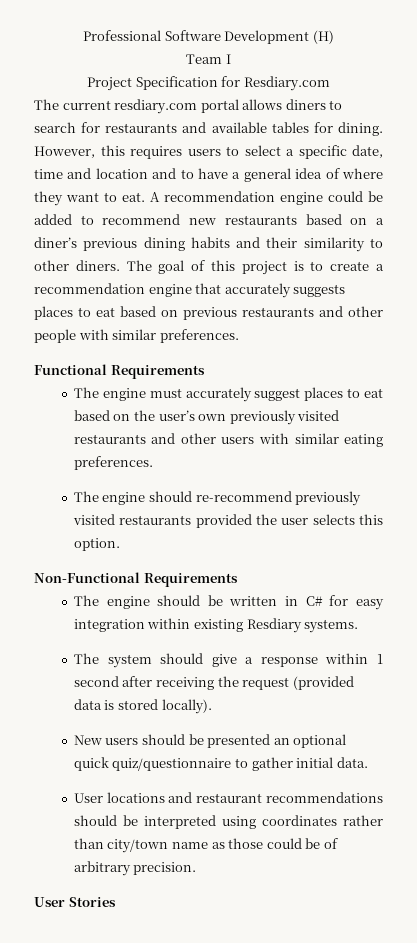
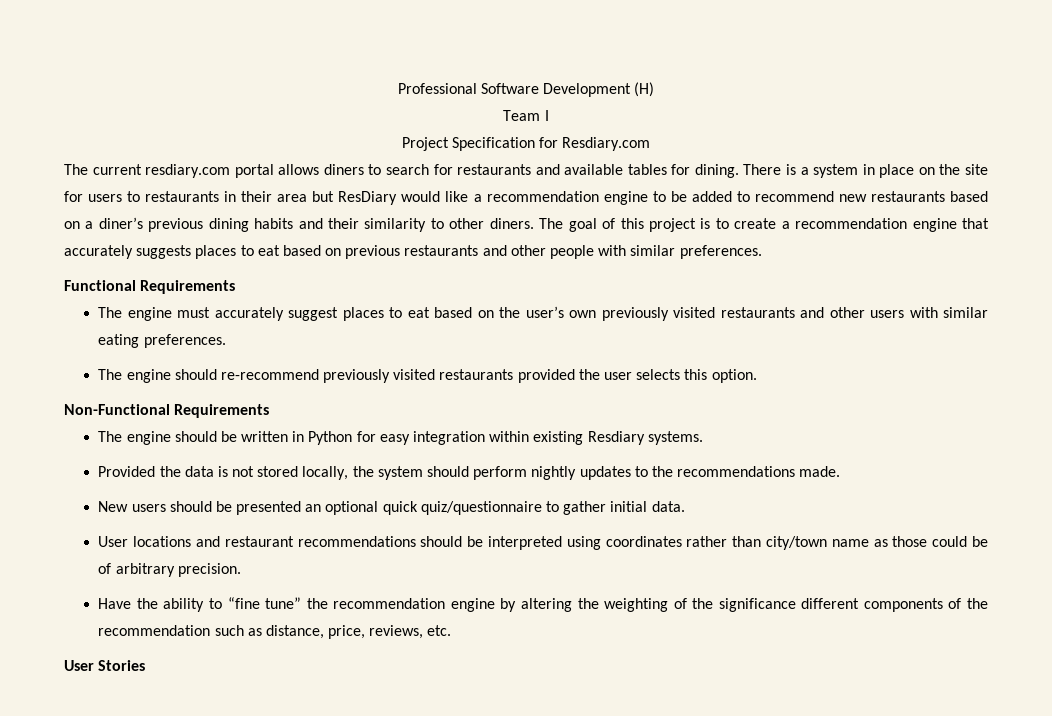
- However, this requires users to select a specific date, time and location and to have a general idea of where they want to eat. A recommendation engine could be added to recommend new restaurants based on a diner’s previous dining habits and their similarity to other diners.
+ There is a system in place on the site for users to restaurants in their area but ResDiary would like a recommendation engine to be added to recommend new restaurants based on a diner’s previous dining habits and their similarity to other diners.
- The engine should be written in C# for easy integration within existing Resdiary systems.
+ The engine should be written in Python for easy integration within existing Resdiary systems.
- The system should give a response within 1 second after receiving the request (provided data is stored locally).
+ Provided the data is not stored locally, the system should perform nightly updates to the recommendations made.
+ Have the ability to “fine tune” the recommendation engine by altering the weighting of the significance different components of the recommendation such as distance, price, reviews, etc.

